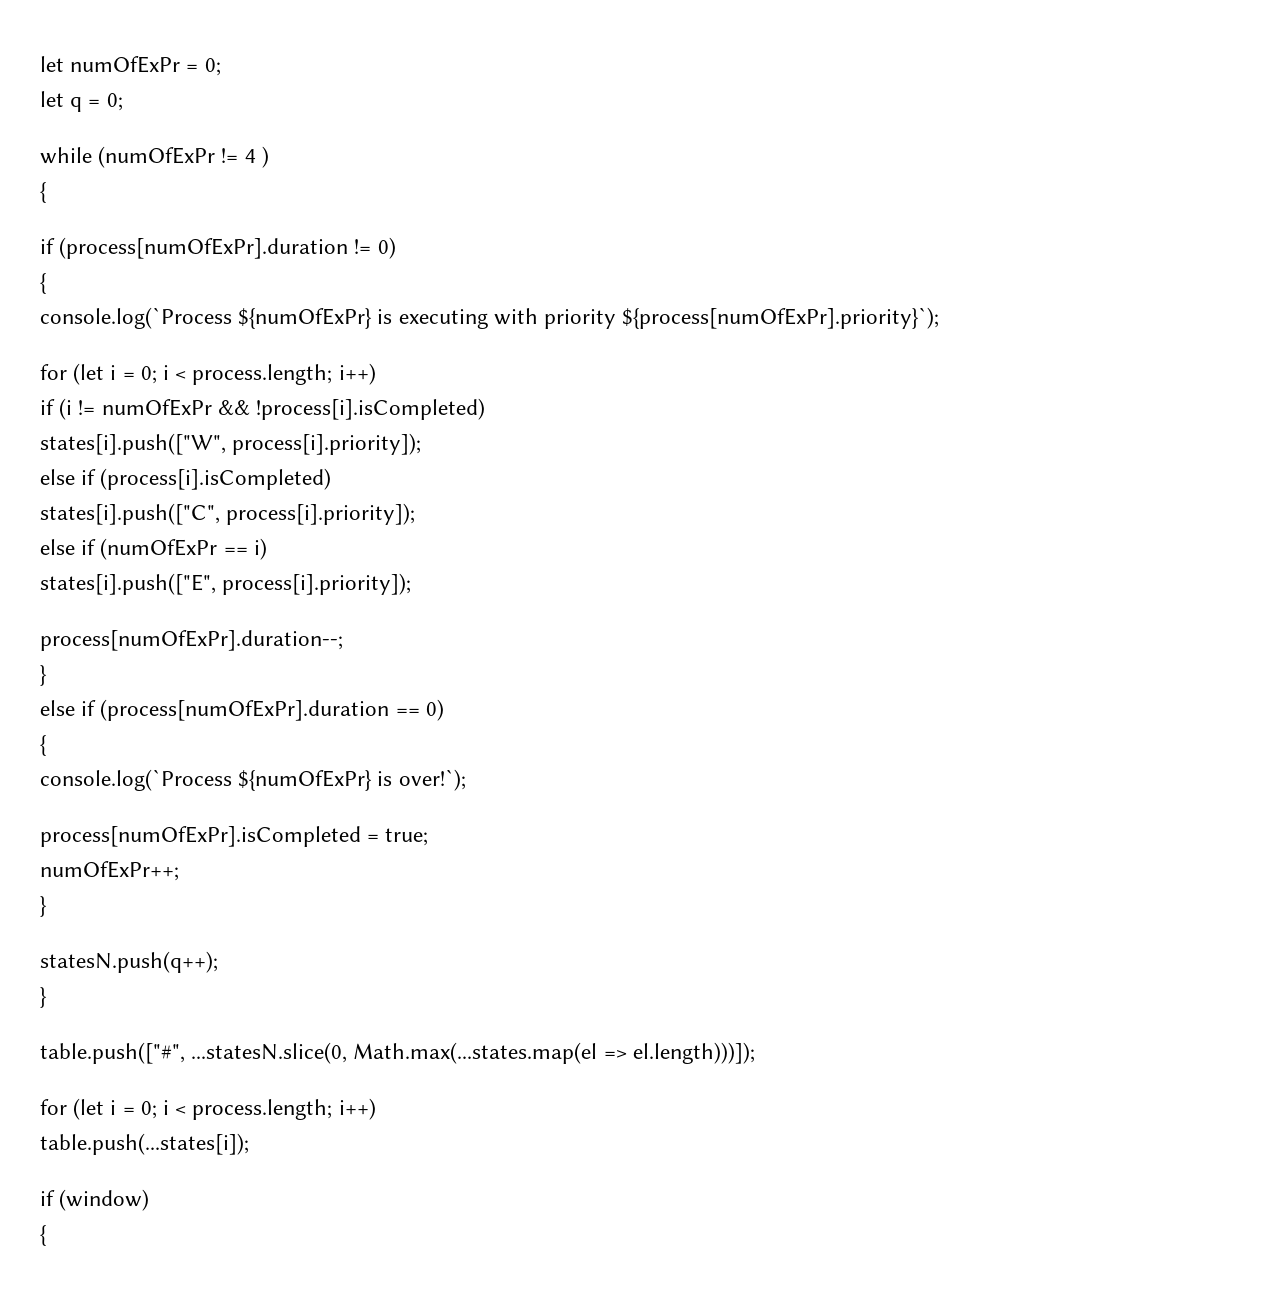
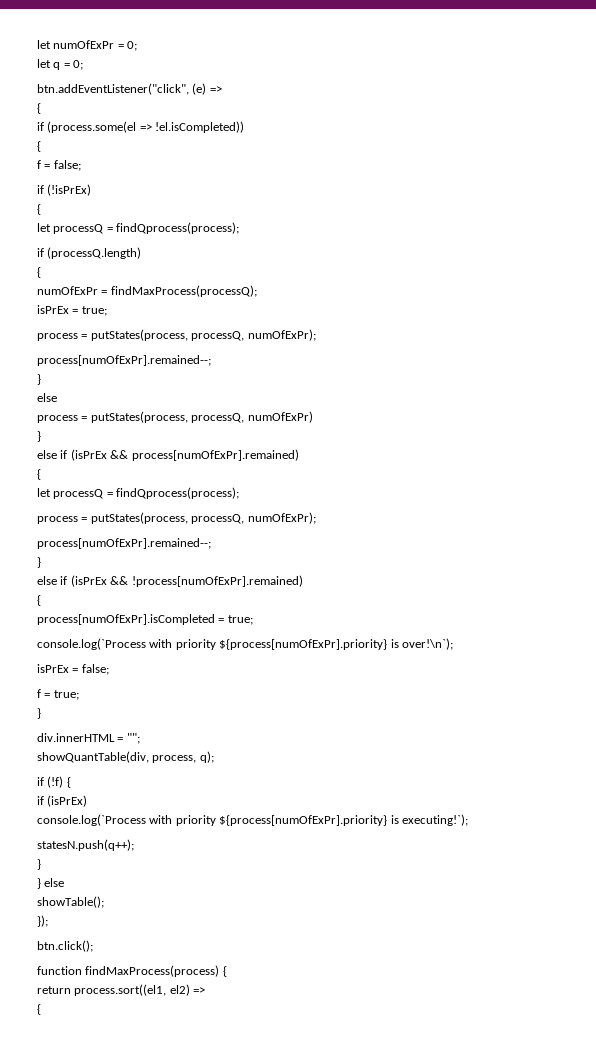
- while (numOfExPr != 4 )
+ btn.addEventListener("click", (e) =>
  {
- if (process[numOfExPr].duration != 0)
+ if (process.some(el => !el.isCompleted))
  {
- console.log(`Process ${numOfExPr} is executing with priority ${process[numOfExPr].priority}`);
- for (let i = 0; i < process.length; i++)
- if (i != numOfExPr && !process[i].isCompleted)
- states[i].push(["W", process[i].priority]);
- else if (process[i].isCompleted)
- states[i].push(["C", process[i].priority]);
- else if (numOfExPr == i)
- states[i].push(["E", process[i].priority]);
- process[numOfExPr].duration--;
+ f = false;
+ if (!isPrEx)
+ {
+ let processQ = findQprocess(process);
+ if (processQ.length)
+ {
+ numOfExPr = findMaxProcess(processQ);
+ isPrEx = true;
+ process = putStates(process, processQ, numOfExPr);
+ process[numOfExPr].remained--;
  }
- else if (process[numOfExPr].duration == 0)
+ else
+ process = putStates(process, processQ, numOfExPr)
+ }
+ else if (isPrEx && process[numOfExPr].remained)
  {
- console.log(`Process ${numOfExPr} is over!`);
+ let processQ = findQprocess(process);
+ process = putStates(process, processQ, numOfExPr);
+ process[numOfExPr].remained--;
+ }
+ else if (isPrEx && !process[numOfExPr].remained)
+ {
  process[numOfExPr].isCompleted = true;
- numOfExPr++;
+ console.log(`Process with priority ${process[numOfExPr].priority} is over!\n`);
+ isPrEx = false;
+ f = true;
  }
+ div.innerHTML = "";
+ showQuantTable(div, process, q);
+ if (!f) {
+ if (isPrEx)
+ console.log(`Process with priority ${process[numOfExPr].priority} is executing!`);
  statesN.push(q++);
  }
- table.push(["#", ...statesN.slice(0, Math.max(...states.map(el => el.length)))]);
- for (let i = 0; i < process.length; i++)
- table.push(...states[i]);
- if (window)
+ } else
+ showTable();
+ });
+ btn.click();
+ function findMaxProcess(process) {
+ return process.sort((el1, el2) =>

